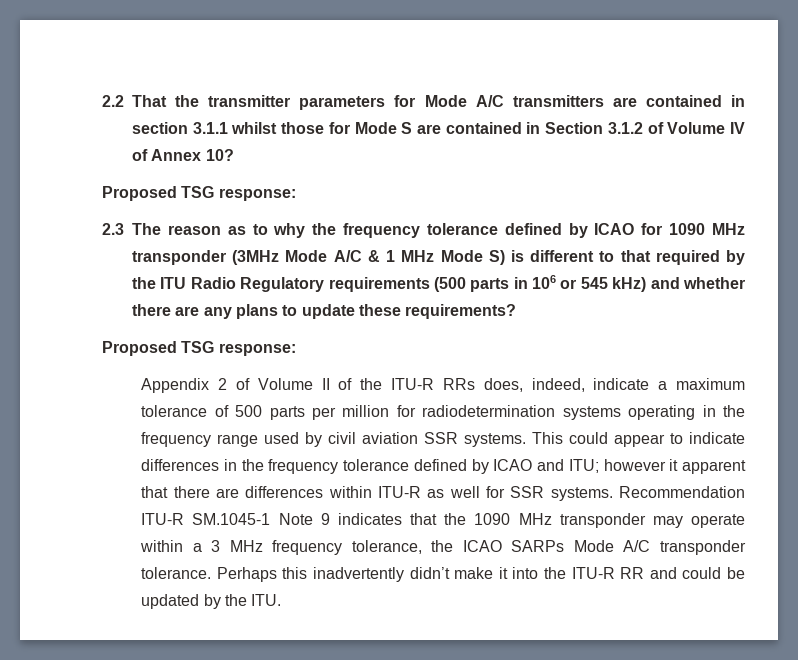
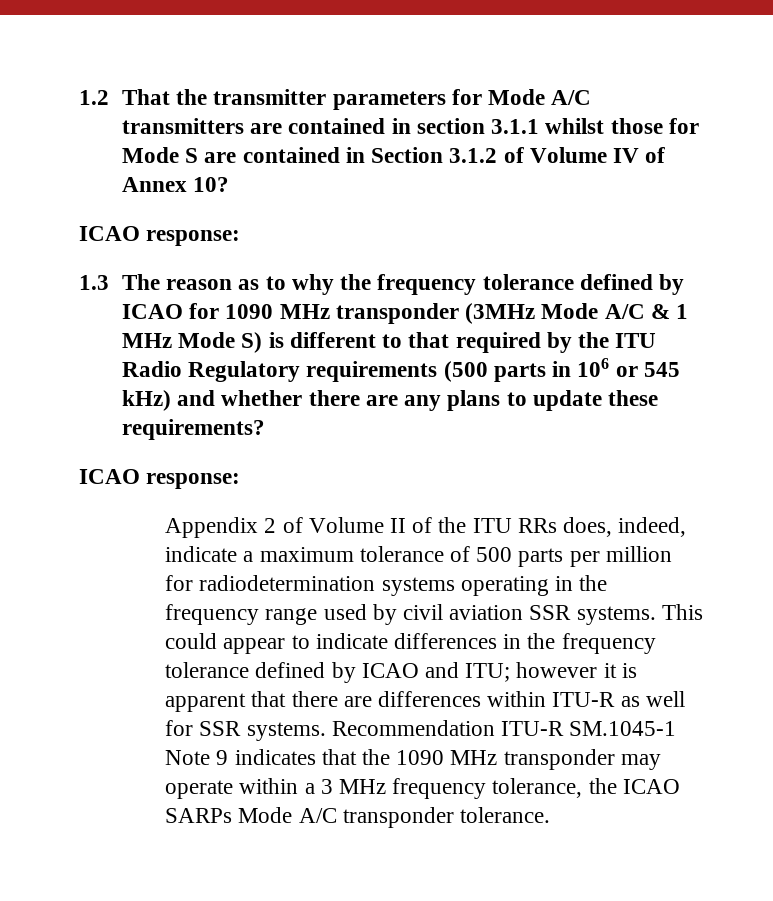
- 2.2 That the transmitter parameters for Mode A/C transmitters are contained in section 3.1.1 whilst those for Mode S are contained in Section 3.1.2 of Volume IV of Annex 10?
- Proposed TSG response:
- 2.3 The reason as to why the frequency tolerance defined by ICAO for 1090 MHz transponder (3MHz Mode A/C & 1 MHz Mode S) is different to that required by the ITU Radio Regulatory requirements (500 parts in 106 or 545 kHz) and whether there are any plans to update these requirements?
- Proposed TSG response:
+ 1.2 That the transmitter parameters for Mode A/C transmitters are contained in section 3.1.1 whilst those for Mode S are contained in Section 3.1.2 of Volume IV of Annex 10?
+ ICAO response:
+ 1.3 The reason as to why the frequency tolerance defined by ICAO for 1090 MHz transponder (3MHz Mode A/C & 1 MHz Mode S) is different to that required by the ITU Radio Regulatory requirements (500 parts in 106 or 545 kHz) and whether there are any plans to update these requirements?
+ ICAO response:
- Appendix 2 of Volume II of the ITU-R RRs does, indeed, indicate a maximum tolerance of 500 parts per million for radiodetermination systems operating in the frequency range used by civil aviation SSR systems.
+ Appendix 2 of Volume II of the ITU RRs does, indeed, indicate a maximum tolerance of 500 parts per million for radiodetermination systems operating in the frequency range used by civil aviation SSR systems.
- This could appear to indicate differences in the frequency tolerance defined by ICAO and ITU; however it apparent that there are differences within ITU-R as well for SSR systems.
+ This could appear to indicate differences in the frequency tolerance defined by ICAO and ITU; however it is apparent that there are differences within ITU-R as well for SSR systems.
- Perhaps this inadvertently didn’t make it into the ITU-R RR and could be updated by the ITU.

